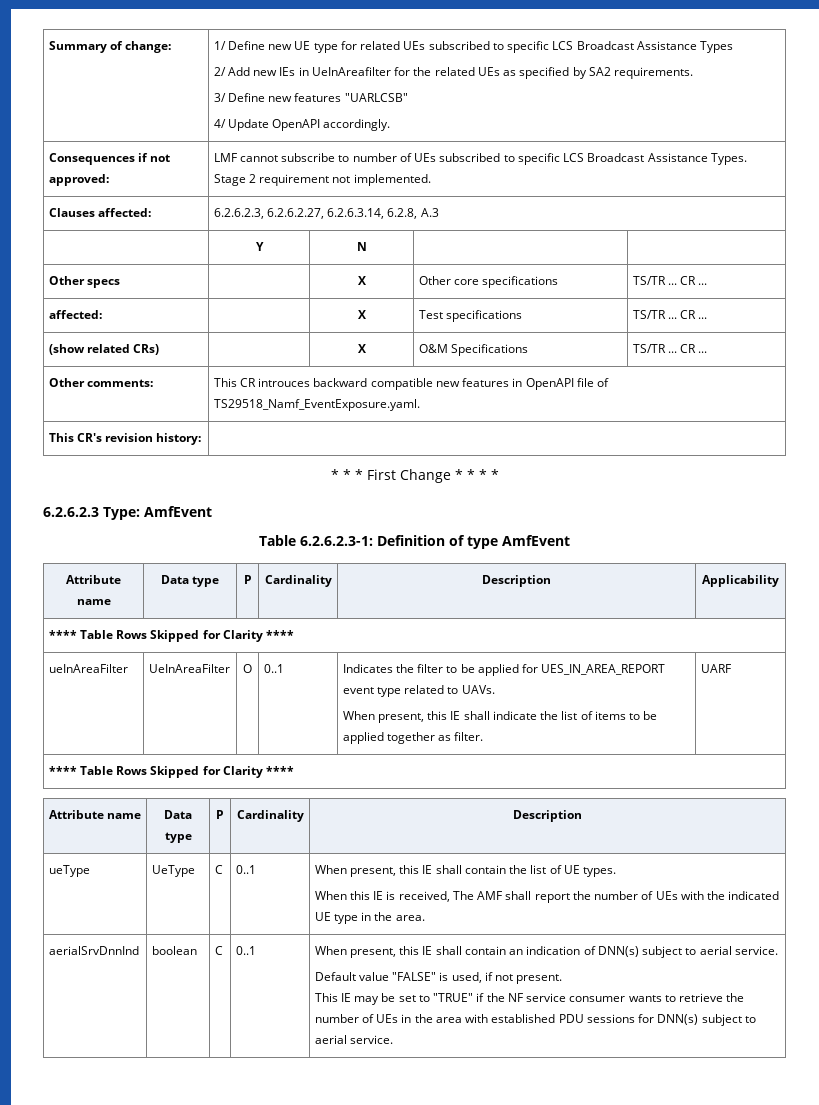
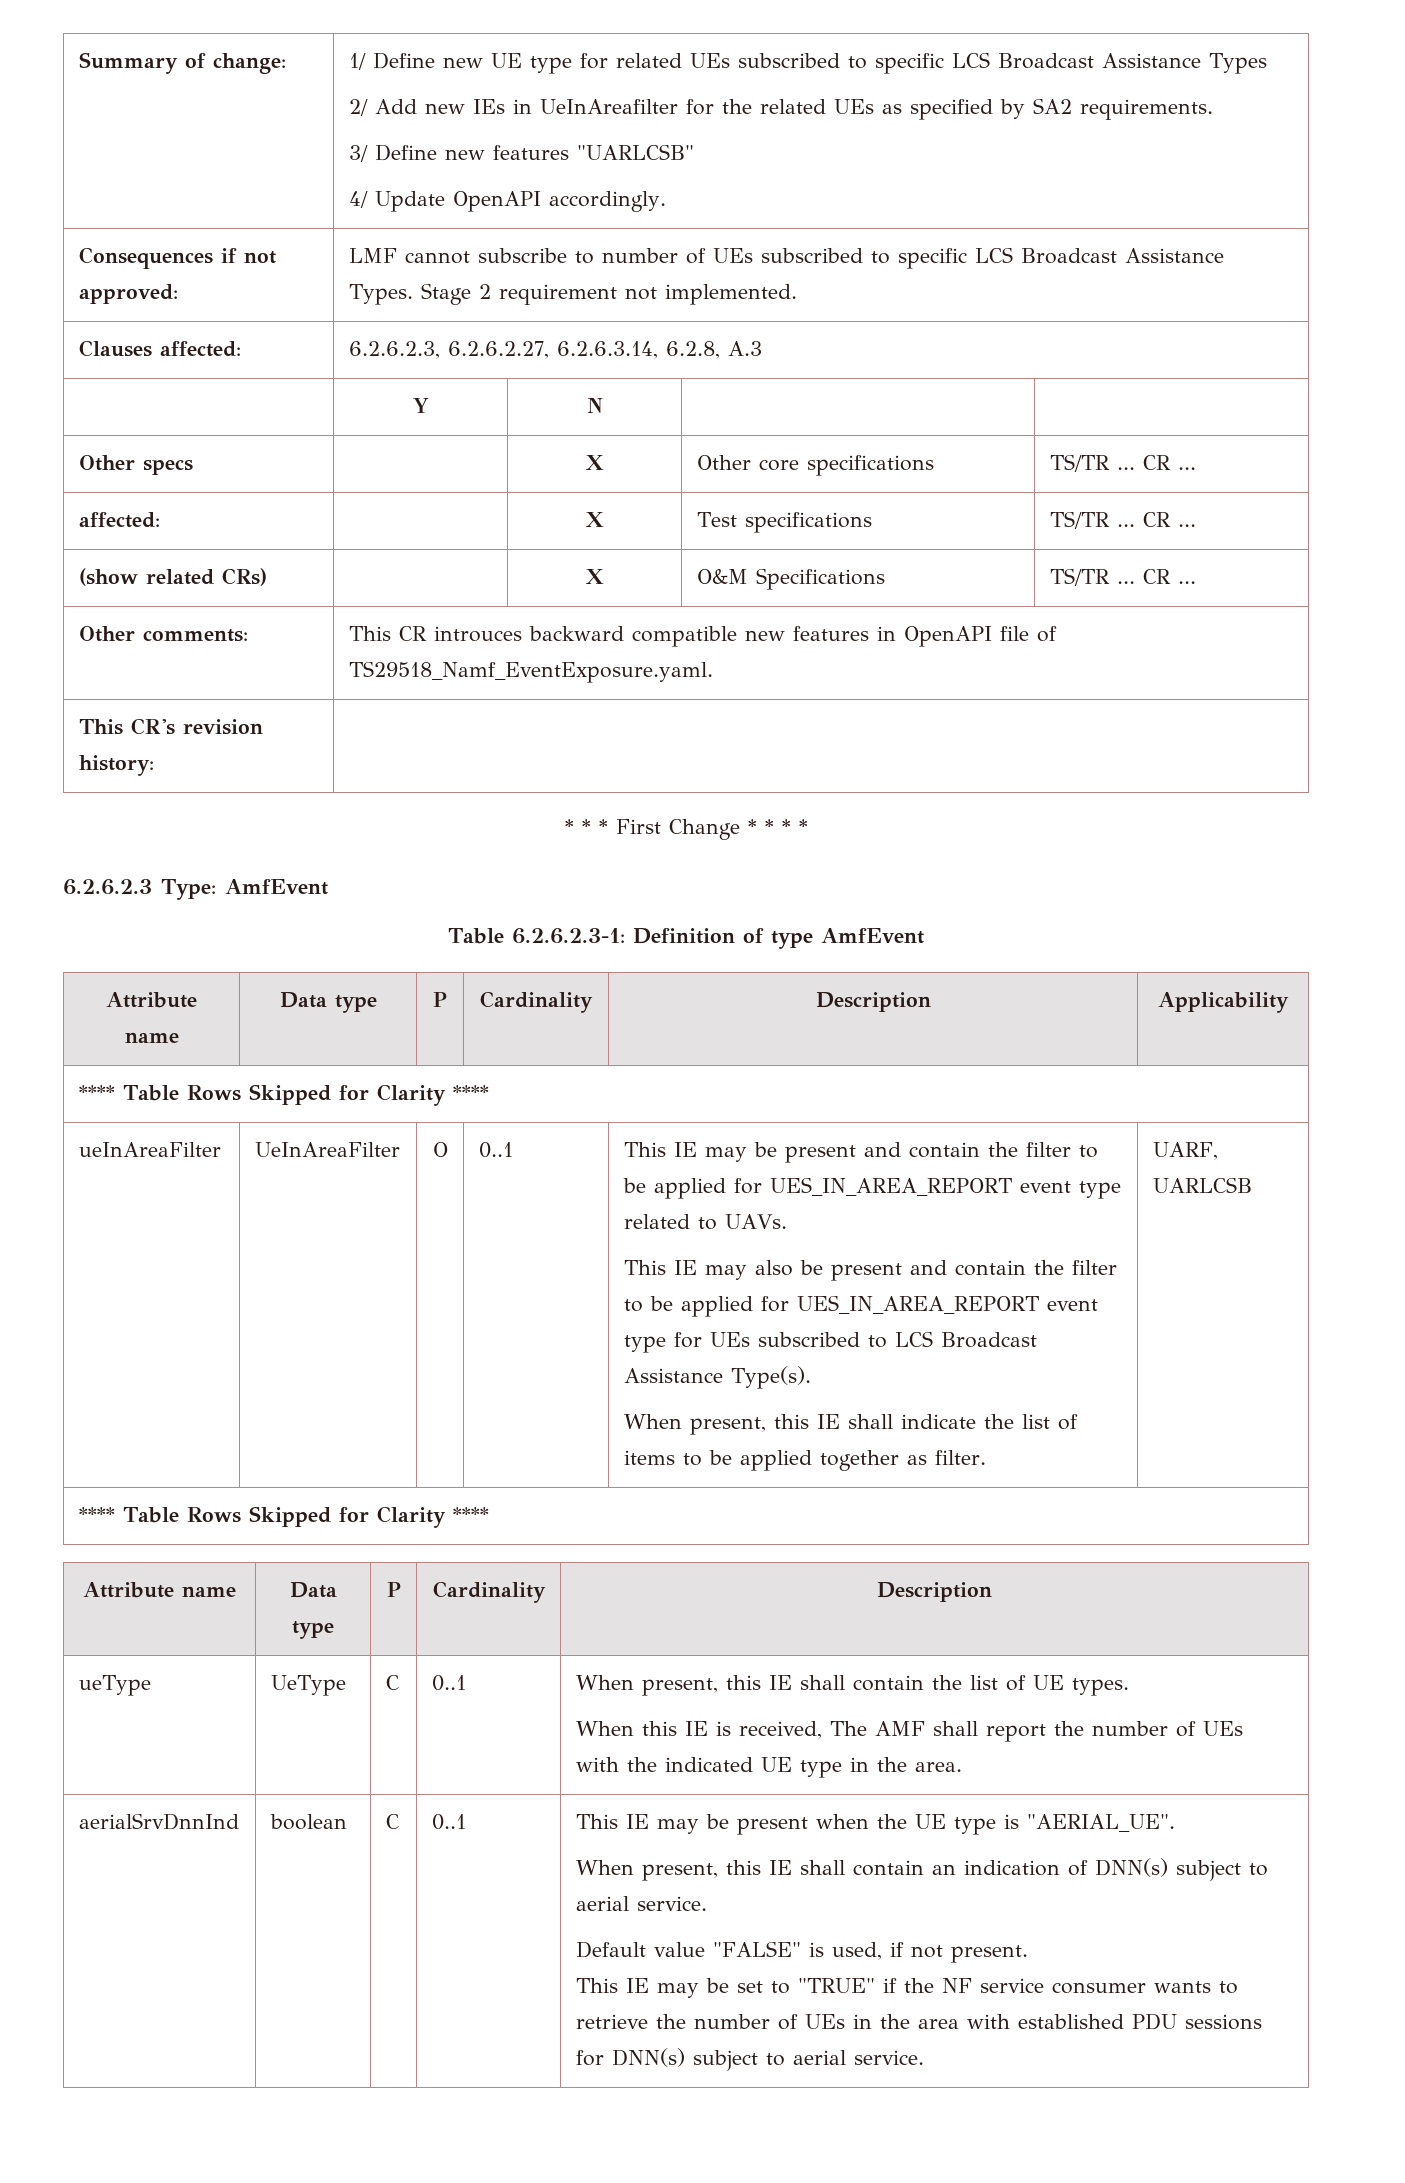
- Indicates the filter to be applied for UES_IN_AREA_REPORT event type related to UAVs.
+ This IE may be present and contain the filter to be applied for UES_IN_AREA_REPORT event type related to UAVs.
+ This IE may also be present and contain the filter to be applied for UES_IN_AREA_REPORT event type for UEs subscribed to LCS Broadcast Assistance Type(s).
- UARF
+ UARF, UARLCSB
+ This IE may be present when the UE type is "AERIAL_UE".

